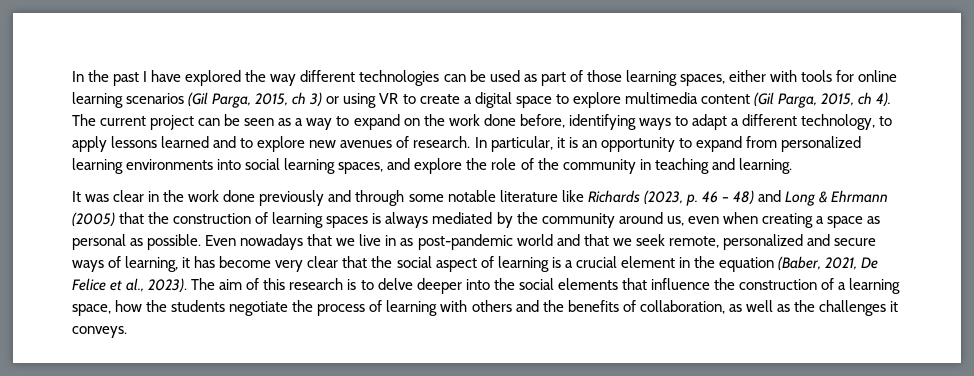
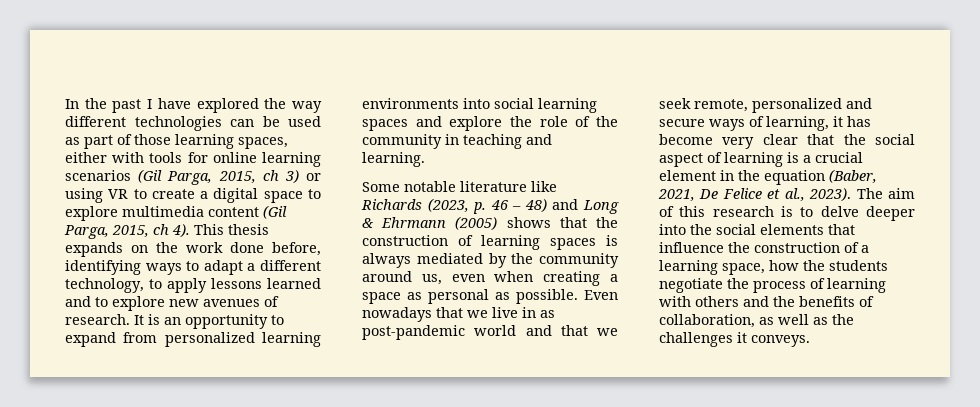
- The current project can be seen as a way to expand on the work done before, identifying ways to adapt a different technology, to apply lessons learned and to explore new avenues of research.
+ This thesis expands on the work done before, identifying ways to adapt a different technology, to apply lessons learned and to explore new avenues of research.
- In particular, it is an opportunity to expand from personalized learning environments into social learning spaces, and explore the role of the community in teaching and learning.
+ It is an opportunity to expand from personalized learning environments into social learning spaces and explore the role of the community in teaching and learning.
- It was clear in the work done previously and through some notable literature like Richards (2023, p. 46 – 48) and Long & Ehrmann (2005) that the construction of learning spaces is always mediated by the community around us, even when creating a space as personal as possible.
+ Some notable literature like Richards (2023, p. 46 – 48) and Long & Ehrmann (2005) shows that the construction of learning spaces is always mediated by the community around us, even when creating a space as personal as possible.

